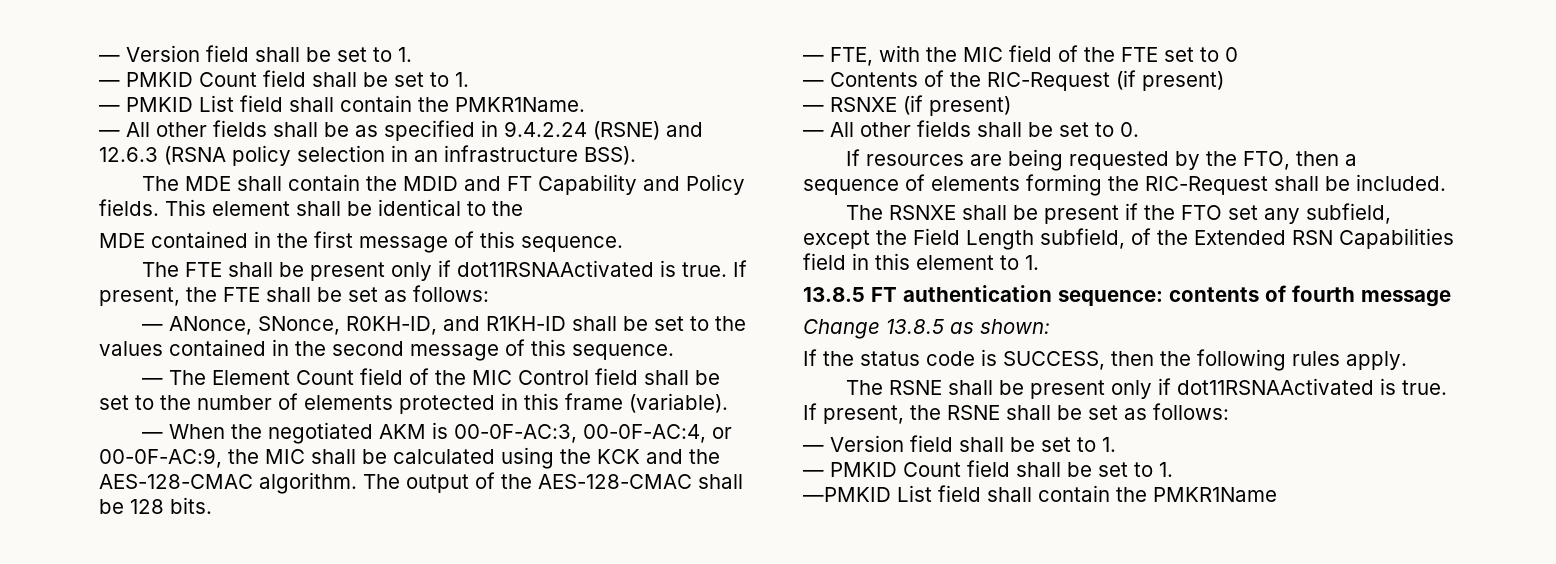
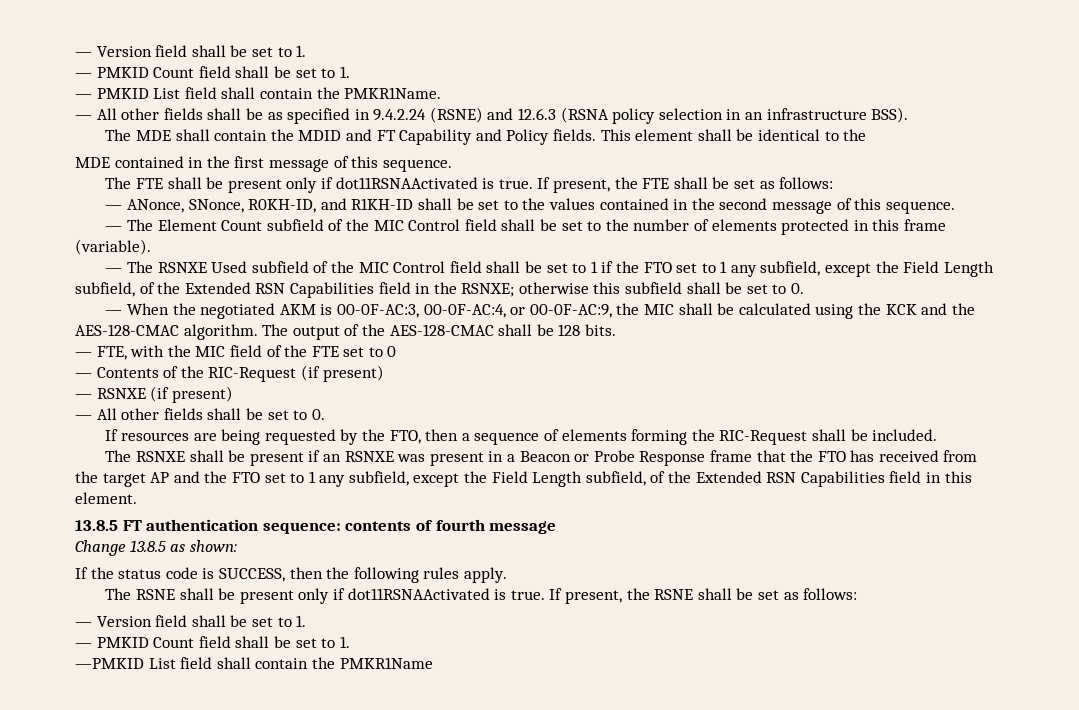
- — The Element Count field of the MIC Control field shall be set to the number of elements protected in this frame (variable).
+ — The Element Count subfield of the MIC Control field shall be set to the number of elements protected in this frame (variable).
+ — The RSNXE Used subfield of the MIC Control field shall be set to 1 if the FTO set to 1 any subfield, except the Field Length subfield, of the Extended RSN Capabilities field in the RSNXE; otherwise this subfield shall be set to 0.
- The RSNXE shall be present if the FTO set any subfield, except the Field Length subfield, of the Extended RSN Capabilities field in this element to 1.
+ The RSNXE shall be present if an RSNXE was present in a Beacon or Probe Response frame that the FTO has received from the target AP and the FTO set to 1 any subfield, except the Field Length subfield, of the Extended RSN Capabilities field in this element.

